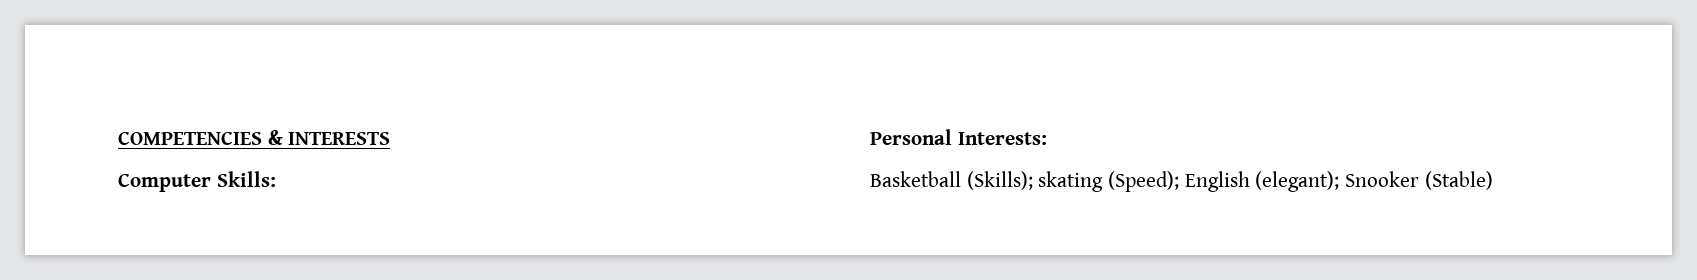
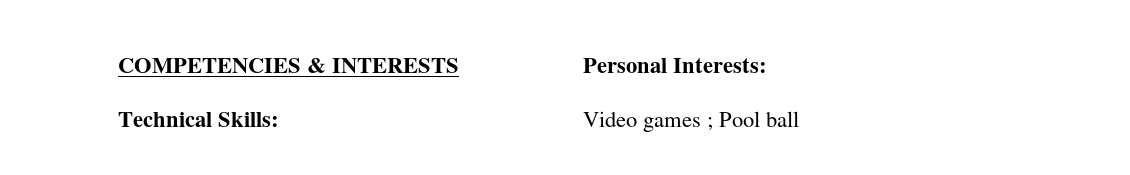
- Computer Skills:
+ Technical Skills:
- Basketball (Skills); skating (Speed); English (elegant); Snooker (Stable)
+ Video games ; Pool ball

